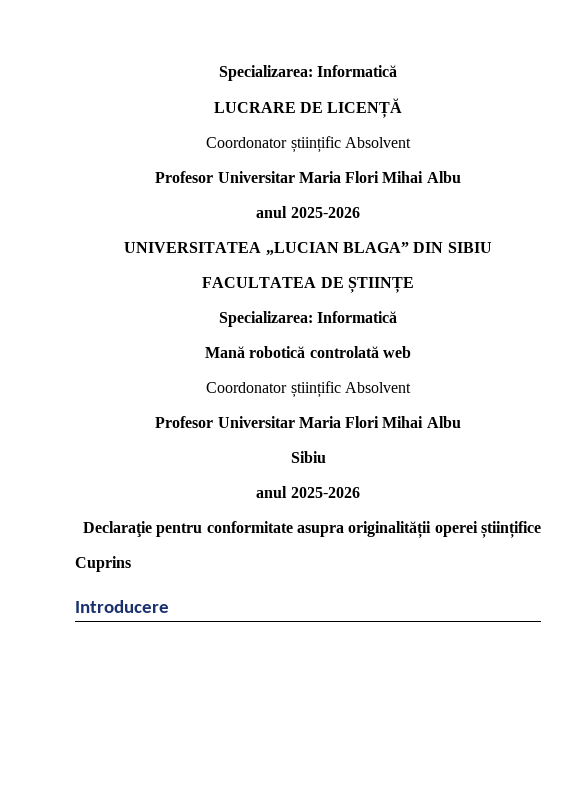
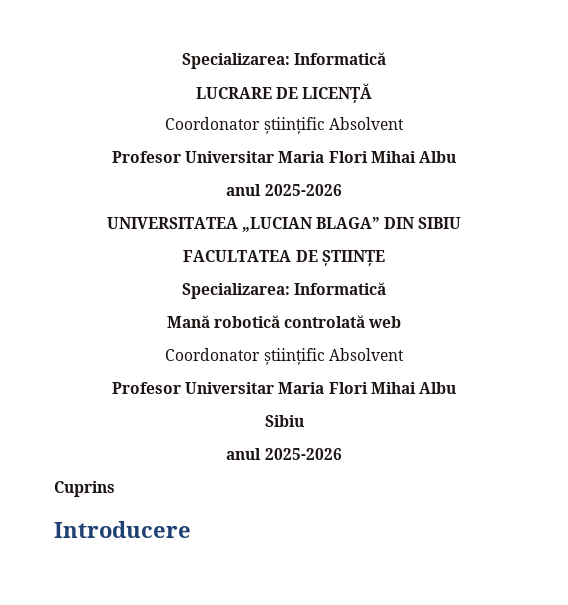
- Declaraţie pentru conformitate asupra originalității operei științifice

